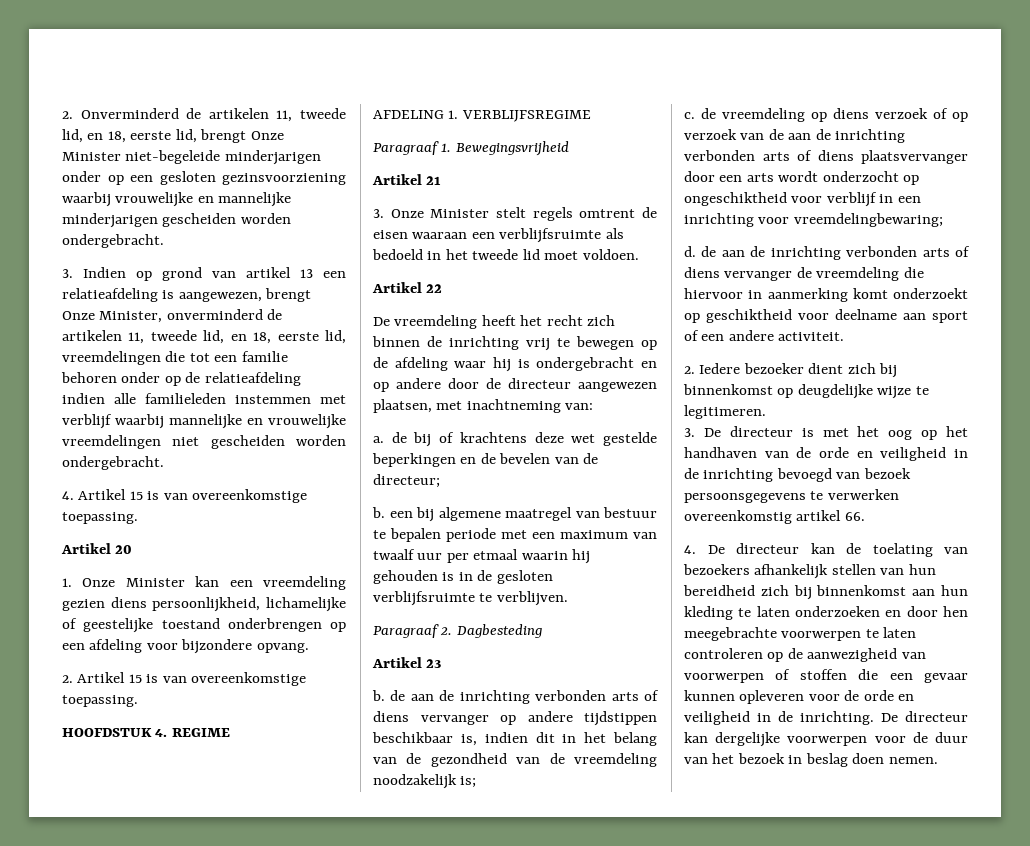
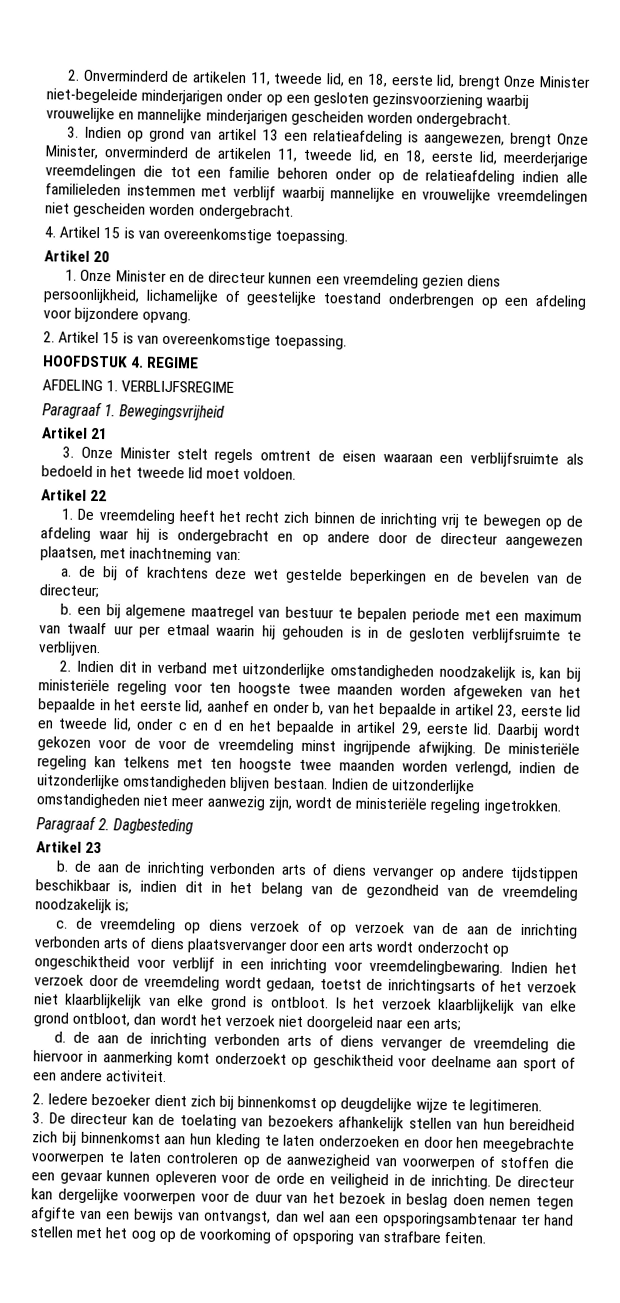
- 3. Indien op grond van artikel 13 een relatieafdeling is aangewezen, brengt Onze Minister, onverminderd de artikelen 11, tweede lid, en 18, eerste lid, vreemdelingen die tot een familie behoren onder op de relatieafdeling indien alle familieleden instemmen met verblijf waarbij mannelijke en vrouwelijke vreemdelingen niet gescheiden worden ondergebracht.
+ 3. Indien op grond van artikel 13 een relatieafdeling is aangewezen, brengt Onze Minister, onverminderd de artikelen 11, tweede lid, en 18, eerste lid, meerderjarige vreemdelingen die tot een familie behoren onder op de relatieafdeling indien alle familieleden instemmen met verblijf waarbij mannelijke en vrouwelijke vreemdelingen niet gescheiden worden ondergebracht.
- 1. Onze Minister kan een vreemdeling gezien diens persoonlijkheid, lichamelijke of geestelijke toestand onderbrengen op een afdeling voor bijzondere opvang.
+ 1. Onze Minister en de directeur kunnen een vreemdeling gezien diens persoonlijkheid, lichamelijke of geestelijke toestand onderbrengen op een afdeling voor bijzondere opvang.
- De vreemdeling heeft het recht zich binnen de inrichting vrij te bewegen op de afdeling waar hij is ondergebracht en op andere door de directeur aangewezen plaatsen, met inachtneming van:
+ 1. De vreemdeling heeft het recht zich binnen de inrichting vrij te bewegen op de afdeling waar hij is ondergebracht en op andere door de directeur aangewezen plaatsen, met inachtneming van:
+ 2. Indien dit in verband met uitzonderlijke omstandigheden noodzakelijk is, kan bij ministeriële regeling voor ten hoogste twee maanden worden afgeweken van het bepaalde in het eerste lid, aanhef en onder b, van het bepaalde in artikel 23, eerste lid en tweede lid, onder c en d en het bepaalde in artikel 29, eerste lid. Daarbij wordt gekozen voor de voor de vreemdeling minst ingrijpende afwijking. De ministeriële regeling kan telkens met ten hoogste twee maanden worden verlengd, indien de uitzonderlijke omstandigheden blijven bestaan. Indien de uitzonderlijke omstandigheden niet meer aanwezig zijn, wordt de ministeriële regeling ingetrokken.
- c. de vreemdeling op diens verzoek of op verzoek van de aan de inrichting verbonden arts of diens plaatsvervanger door een arts wordt onderzocht op ongeschiktheid voor verblijf in een inrichting voor vreemdelingbewaring;
+ c. de vreemdeling op diens verzoek of op verzoek van de aan de inrichting verbonden arts of diens plaatsvervanger door een arts wordt onderzocht op ongeschiktheid voor verblijf in een inrichting voor vreemdelingbewaring. Indien het verzoek door de vreemdeling wordt gedaan, toetst de inrichtingsarts of het verzoek niet klaarblijkelijk van elke grond is ontbloot. Is het verzoek klaarblijkelijk van elke grond ontbloot, dan wordt het verzoek niet doorgeleid naar een arts;
- 3. De directeur is met het oog op het handhaven van de orde en veiligheid in de inrichting bevoegd van bezoek persoonsgegevens te verwerken overeenkomstig artikel 66.
- 4. De directeur kan de toelating van bezoekers afhankelijk stellen van hun bereidheid zich bij binnenkomst aan hun kleding te laten onderzoeken en door hen meegebrachte voorwerpen te laten controleren op de aanwezigheid van voorwerpen of stoffen die een gevaar kunnen opleveren voor de orde en veiligheid in de inrichting.
+ 3. De directeur kan de toelating van bezoekers afhankelijk stellen van hun bereidheid zich bij binnenkomst aan hun kleding te laten onderzoeken en door hen meegebrachte voorwerpen te laten controleren op de aanwezigheid van voorwerpen of stoffen die een gevaar kunnen opleveren voor de orde en veiligheid in de inrichting.
- De directeur kan dergelijke voorwerpen voor de duur van het bezoek in beslag doen nemen.
+ De directeur kan dergelijke voorwerpen voor de duur van het bezoek in beslag doen nemen tegen afgifte van een bewijs van ontvangst, dan wel aan een opsporingsambtenaar ter hand stellen met het oog op de voorkoming of opsporing van strafbare feiten.

